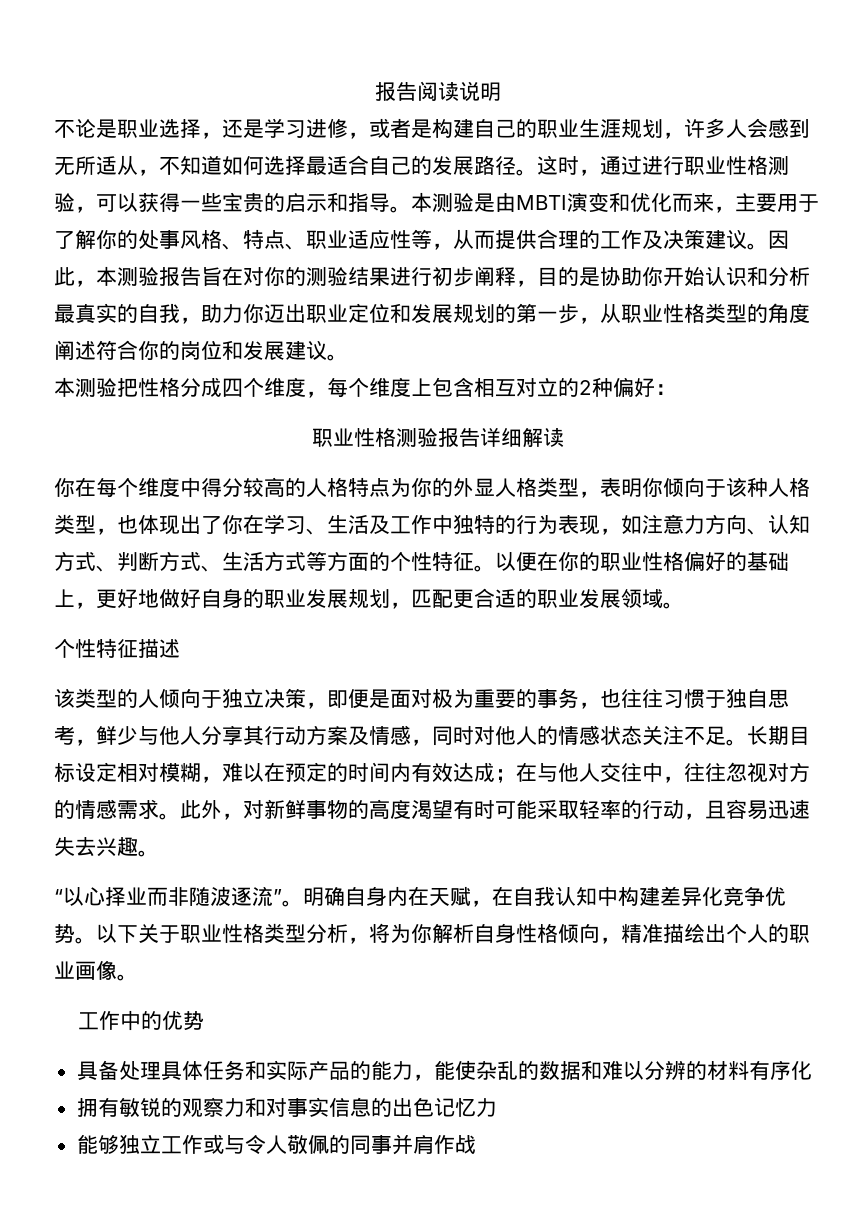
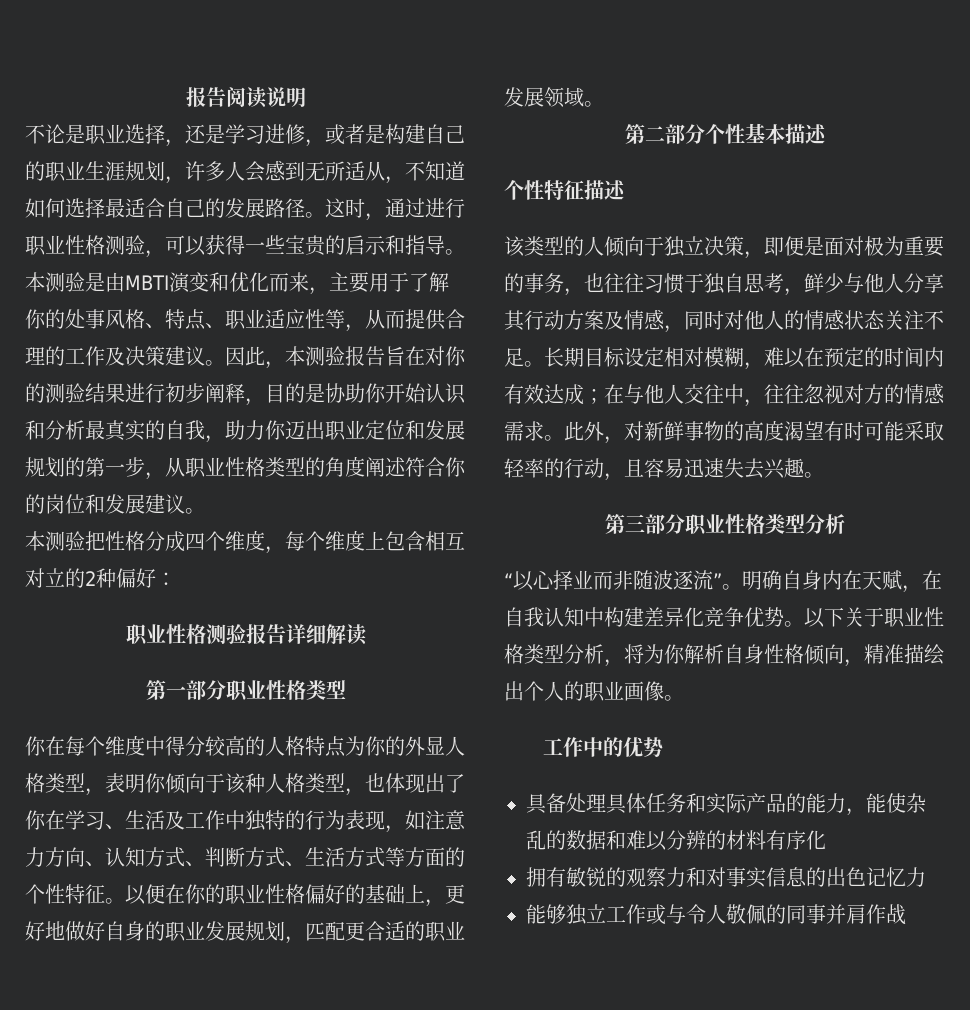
+ 第一部分职业性格类型
+ 第二部分个性基本描述
+ 第三部分职业性格类型分析

